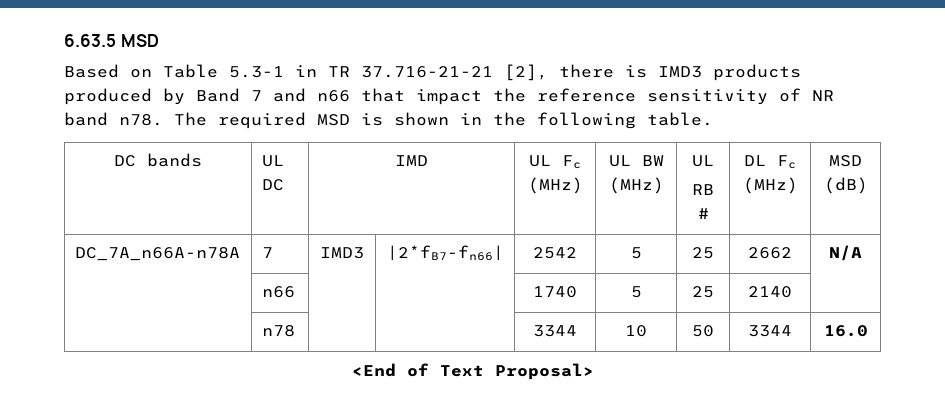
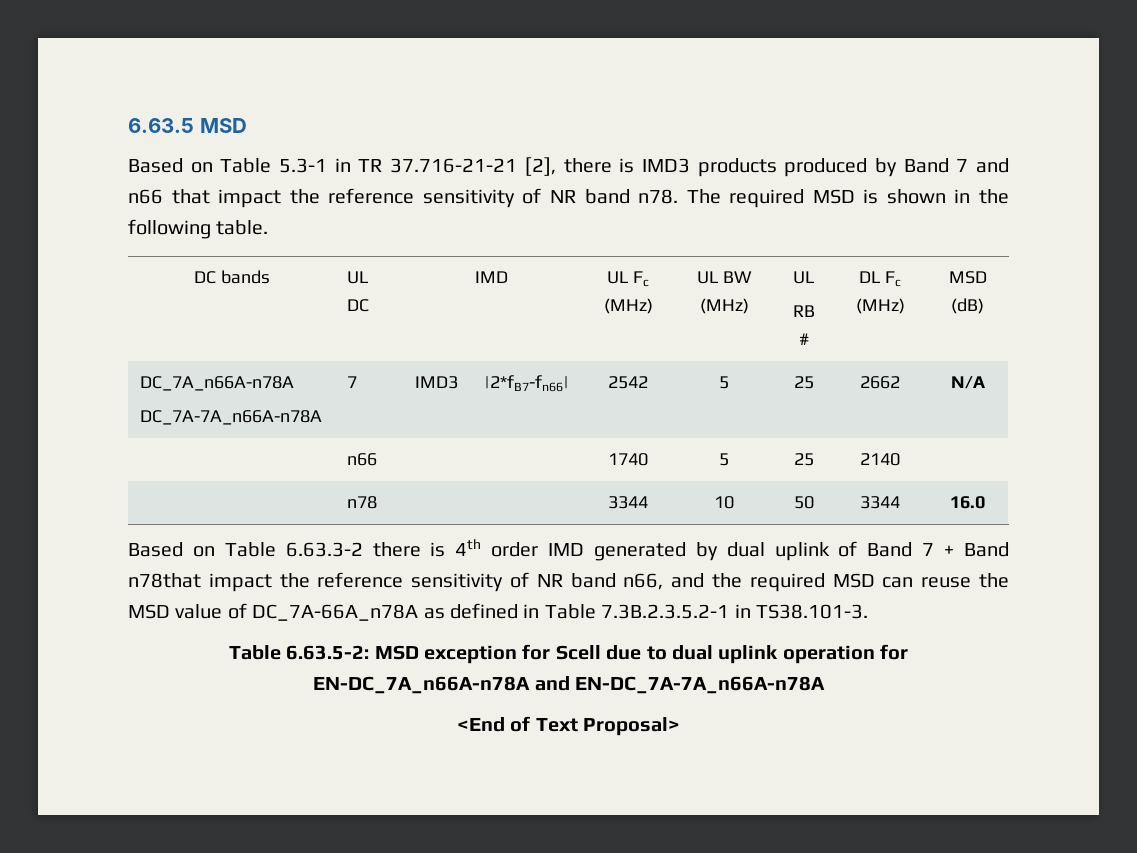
- DC_7A_n66A-n78A | 7 | IMD3 | |2*fB7-fn66| | 2542 | 5 | 25 | 2662 | N/A
+ DC_7A_n66A-n78A
+ DC_7A-7A_n66A-n78A | 7 | IMD3 | |2*fB7-fn66| | 2542 | 5 | 25 | 2662 | N/A
+ Based on Table 6.63.3-2 there is 4th order IMD generated by dual uplink of Band 7 + Band n78that impact the reference sensitivity of NR band n66, and the required MSD can reuse the MSD value of DC_7A-66A_n78A as defined in Table 7.3B.2.3.5.2-1 in TS38.101-3.
+ Table 6.63.5-2: MSD exception for Scell due to dual uplink operation for EN-DC_7A_n66A-n78A and EN-DC_7A-7A_n66A-n78A

